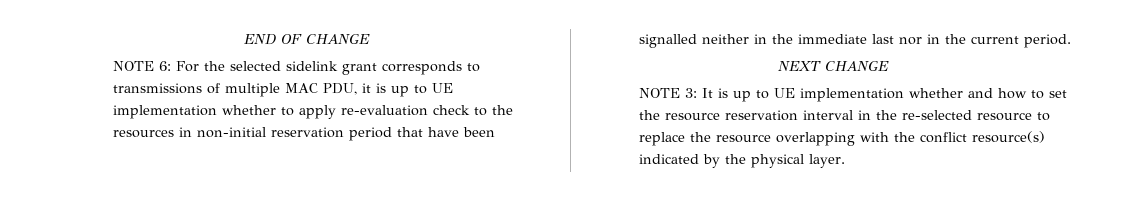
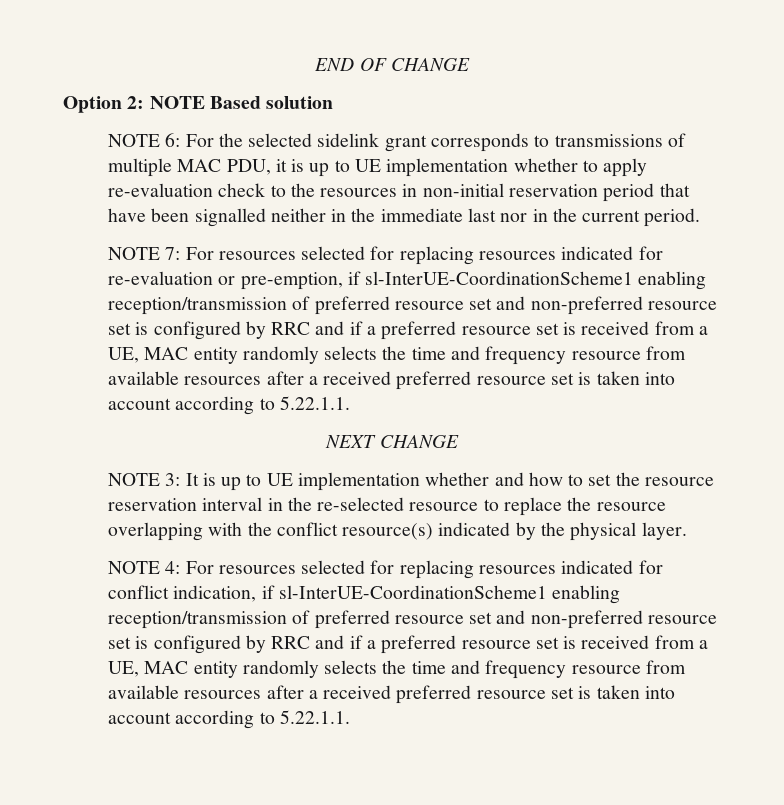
+ Option 2: NOTE Based solution
+ NOTE 7: For resources selected for replacing resources indicated for re-evaluation or pre-emption, if sl-InterUE-CoordinationScheme1 enabling reception/transmission of preferred resource set and non-preferred resource set is configured by RRC and if a preferred resource set is received from a UE, MAC entity randomly selects the time and frequency resource from available resources after a received preferred resource set is taken into account according to 5.22.1.1.
+ NOTE 4: For resources selected for replacing resources indicated for conflict indication, if sl-InterUE-CoordinationScheme1 enabling reception/transmission of preferred resource set and non-preferred resource set is configured by RRC and if a preferred resource set is received from a UE, MAC entity randomly selects the time and frequency resource from available resources after a received preferred resource set is taken into account according to 5.22.1.1.

